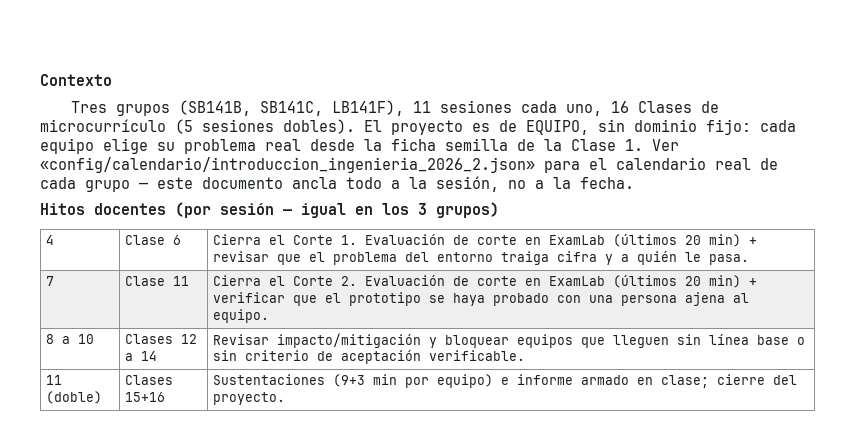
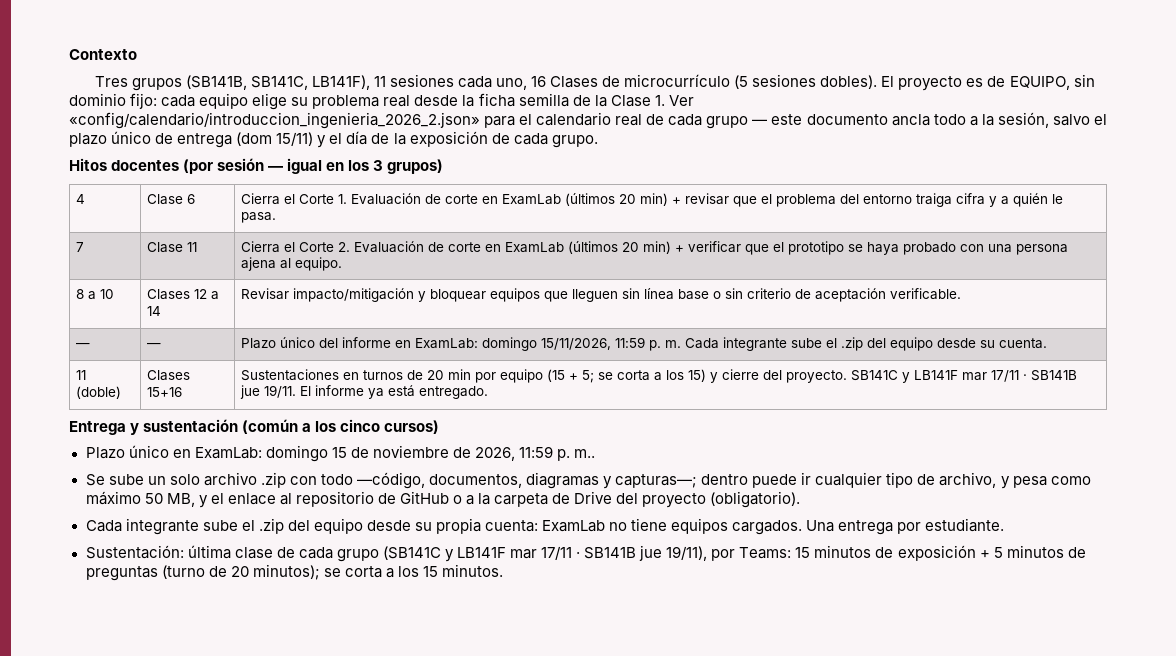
- El proyecto es de EQUIPO, sin dominio fijo: cada equipo elige su problema real desde la ficha semilla de la Clase 1. Ver «config/calendario/introduccion_ingenieria_2026_2.json» para el calendario real de cada grupo — este documento ancla todo a la sesión, no a la fecha.
+ El proyecto es de EQUIPO, sin dominio fijo: cada equipo elige su problema real desde la ficha semilla de la Clase 1. Ver «config/calendario/introduccion_ingenieria_2026_2.json» para el calendario real de cada grupo — este documento ancla todo a la sesión, salvo el plazo único de entrega (dom 15/11) y el día de la exposición de cada grupo.
+ — | — | Plazo único del informe en ExamLab: domingo 15/11/2026, 11:59 p. m. Cada integrante sube el .zip del equipo desde su cuenta.
- 11 (doble) | Clases 15+16 | Sustentaciones (9+3 min por equipo) e informe armado en clase; cierre del proyecto.
+ 11 (doble) | Clases 15+16 | Sustentaciones en turnos de 20 min por equipo (15 + 5; se corta a los 15) y cierre del proyecto. SB141C y LB141F mar 17/11 · SB141B jue 19/11. El informe ya está entregado.
+ Entrega y sustentación (común a los cinco cursos)
+ Plazo único en ExamLab: domingo 15 de noviembre de 2026, 11:59 p. m..
+ Se sube un solo archivo .zip con todo —código, documentos, diagramas y capturas—; dentro puede ir cualquier tipo de archivo, y pesa como máximo 50 MB, y el enlace al repositorio de GitHub o a la carpeta de Drive del proyecto (obligatorio).
+ Cada integrante sube el .zip del equipo desde su propia cuenta: ExamLab no tiene equipos cargados. Una entrega por estudiante.
+ Sustentación: última clase de cada grupo (SB141C y LB141F mar 17/11 · SB141B jue 19/11), por Teams: 15 minutos de exposición + 5 minutos de preguntas (turno de 20 minutos); se corta a los 15 minutos.

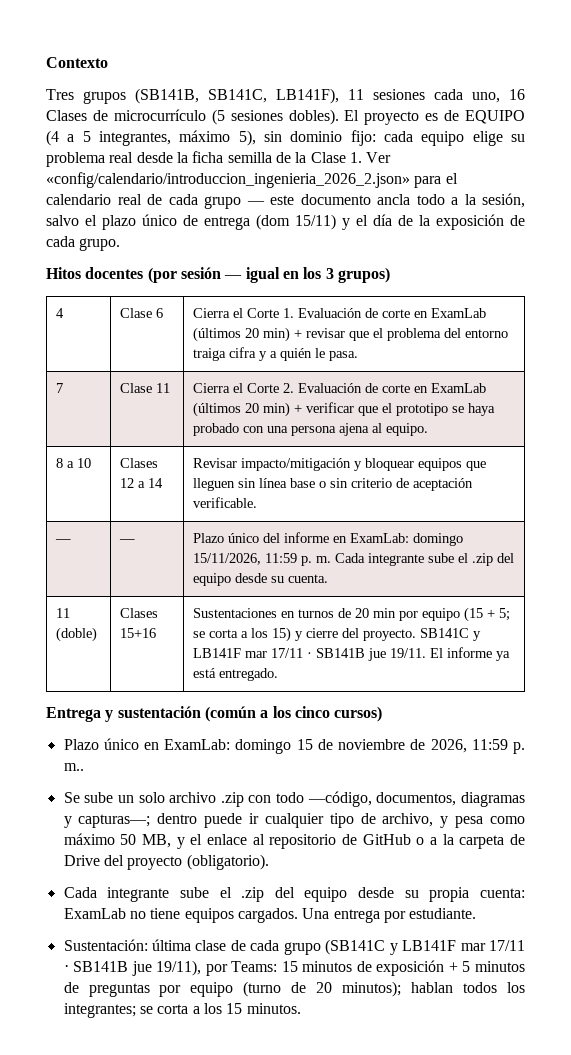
- El proyecto es de EQUIPO, sin dominio fijo: cada equipo elige su problema real desde la ficha semilla de la Clase 1. Ver «config/calendario/introduccion_ingenieria_2026_2.json» para el calendario real de cada grupo — este documento ancla todo a la sesión, salvo el plazo único de entrega (dom 15/11) y el día de la exposición de cada grupo.
+ El proyecto es de EQUIPO (4 a 5 integrantes, máximo 5), sin dominio fijo: cada equipo elige su problema real desde la ficha semilla de la Clase 1. Ver «config/calendario/introduccion_ingenieria_2026_2.json» para el calendario real de cada grupo — este documento ancla todo a la sesión, salvo el plazo único de entrega (dom 15/11) y el día de la exposición de cada grupo.
- Sustentación: última clase de cada grupo (SB141C y LB141F mar 17/11 · SB141B jue 19/11), por Teams: 15 minutos de exposición + 5 minutos de preguntas (turno de 20 minutos); se corta a los 15 minutos.
+ Sustentación: última clase de cada grupo (SB141C y LB141F mar 17/11 · SB141B jue 19/11), por Teams: 15 minutos de exposición + 5 minutos de preguntas por equipo (turno de 20 minutos); hablan todos los integrantes; se corta a los 15 minutos.

